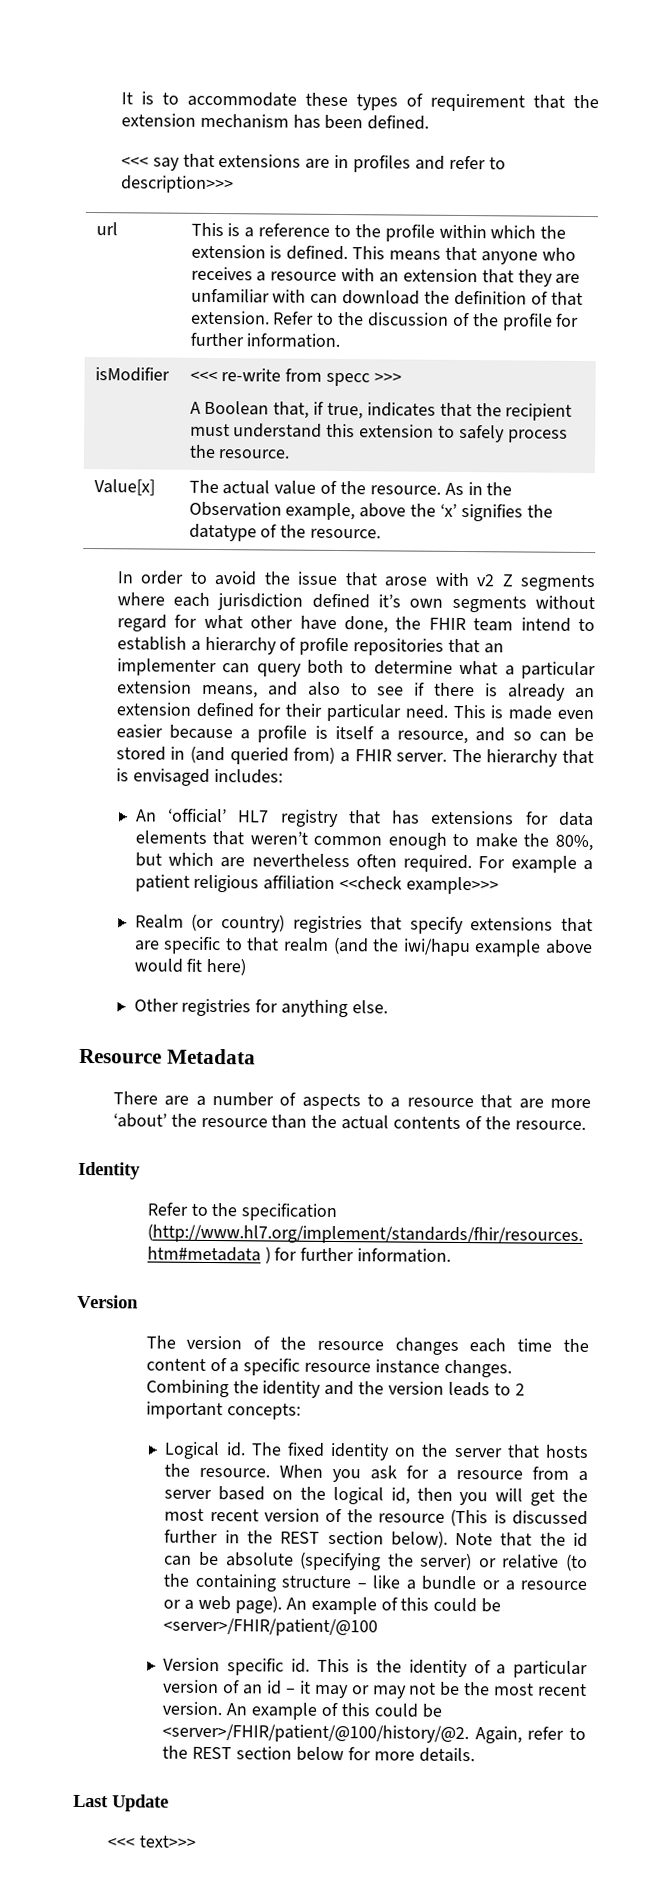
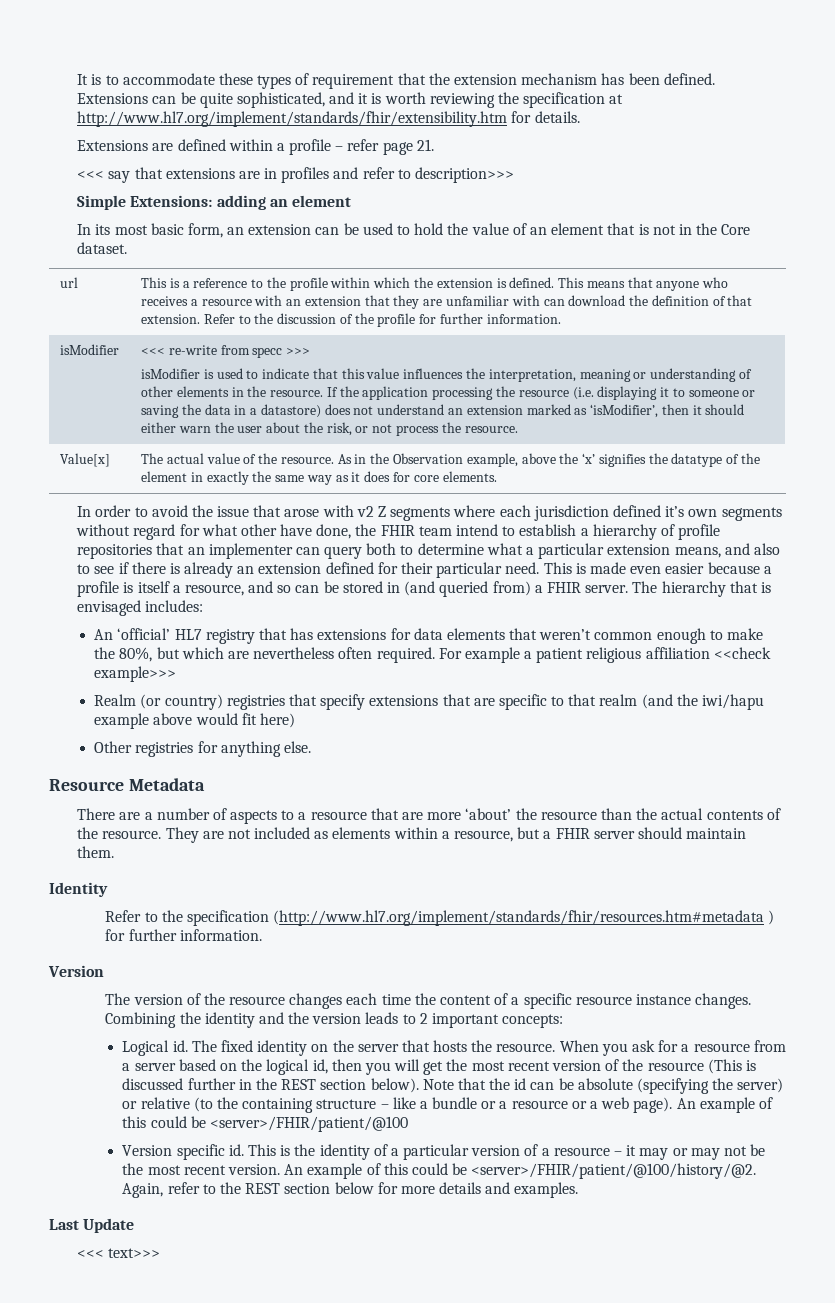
+ Extensions can be quite sophisticated, and it is worth reviewing the specification at http://www.hl7.org/implement/standards/fhir/extensibility.htm for details.
+ Extensions are defined within a profile – refer page 21.
+ Simple Extensions: adding an element
+ In its most basic form, an extension can be used to hold the value of an element that is not in the Core dataset.
- A Boolean that, if true, indicates that the recipient must understand this extension to safely process the resource.
+ isModifier is used to indicate that this value influences the interpretation, meaning or understanding of other elements in the resource. If the application processing the resource (i.e. displaying it to someone or saving the data in a datastore) does not understand an extension marked as ‘isModifier’, then it should either warn the user about the risk, or not process the resource.
- Value[x] | The actual value of the resource. As in the Observation example, above the ‘x’ signifies the datatype of the resource.
+ Value[x] | The actual value of the resource. As in the Observation example, above the ‘x’ signifies the datatype of the element in exactly the same way as it does for core elements.
+ They are not included as elements within a resource, but a FHIR server should maintain them.
- This is the identity of a particular version of an id – it may or may not be the most recent version.
+ This is the identity of a particular version of a resource – it may or may not be the most recent version.
- Again, refer to the REST section below for more details.
+ Again, refer to the REST section below for more details and examples.

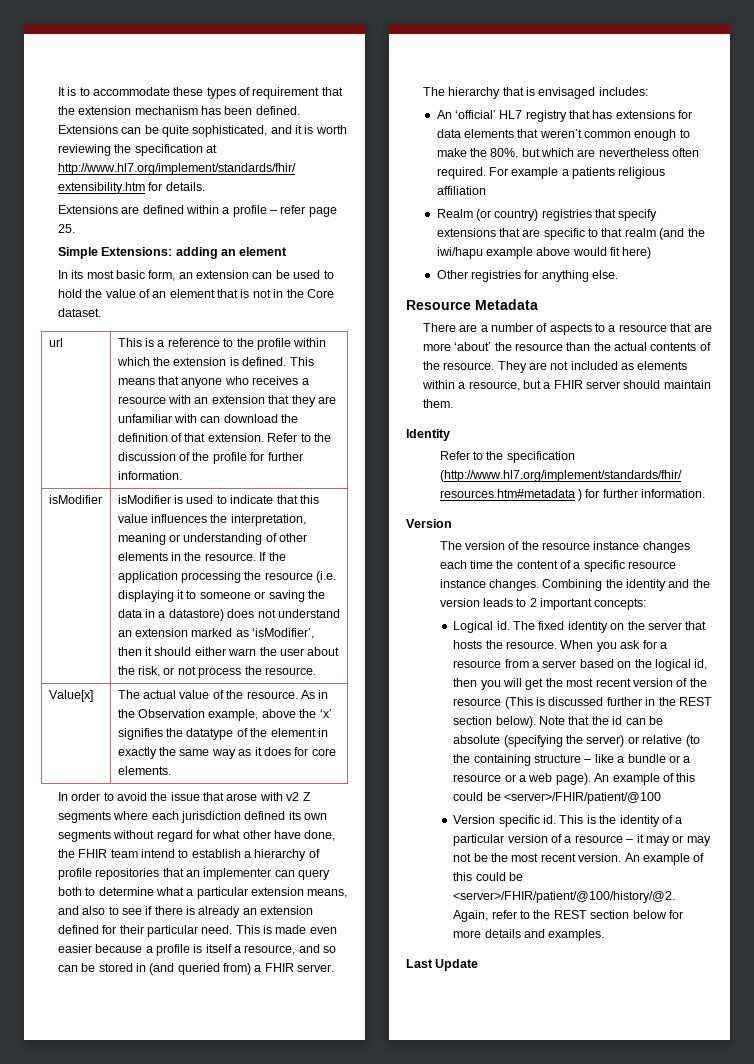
- Extensions are defined within a profile – refer page 21.
- <<< say that extensions are in profiles and refer to description>>>
+ Extensions are defined within a profile – refer page 25.
- <<< re-write from specc >>>
- In order to avoid the issue that arose with v2 Z segments where each jurisdiction defined it’s own segments without regard for what other have done, the FHIR team intend to establish a hierarchy of profile repositories that an implementer can query both to determine what a particular extension means, and also to see if there is already an extension defined for their particular need.
+ In order to avoid the issue that arose with v2 Z segments where each jurisdiction defined its own segments without regard for what other have done, the FHIR team intend to establish a hierarchy of profile repositories that an implementer can query both to determine what a particular extension means, and also to see if there is already an extension defined for their particular need.
- For example a patient religious affiliation <<check example>>>
+ For example a patients religious affiliation
- The version of the resource changes each time the content of a specific resource instance changes.
+ The version of the resource instance changes each time the content of a specific resource instance changes.
- <<< text>>>

